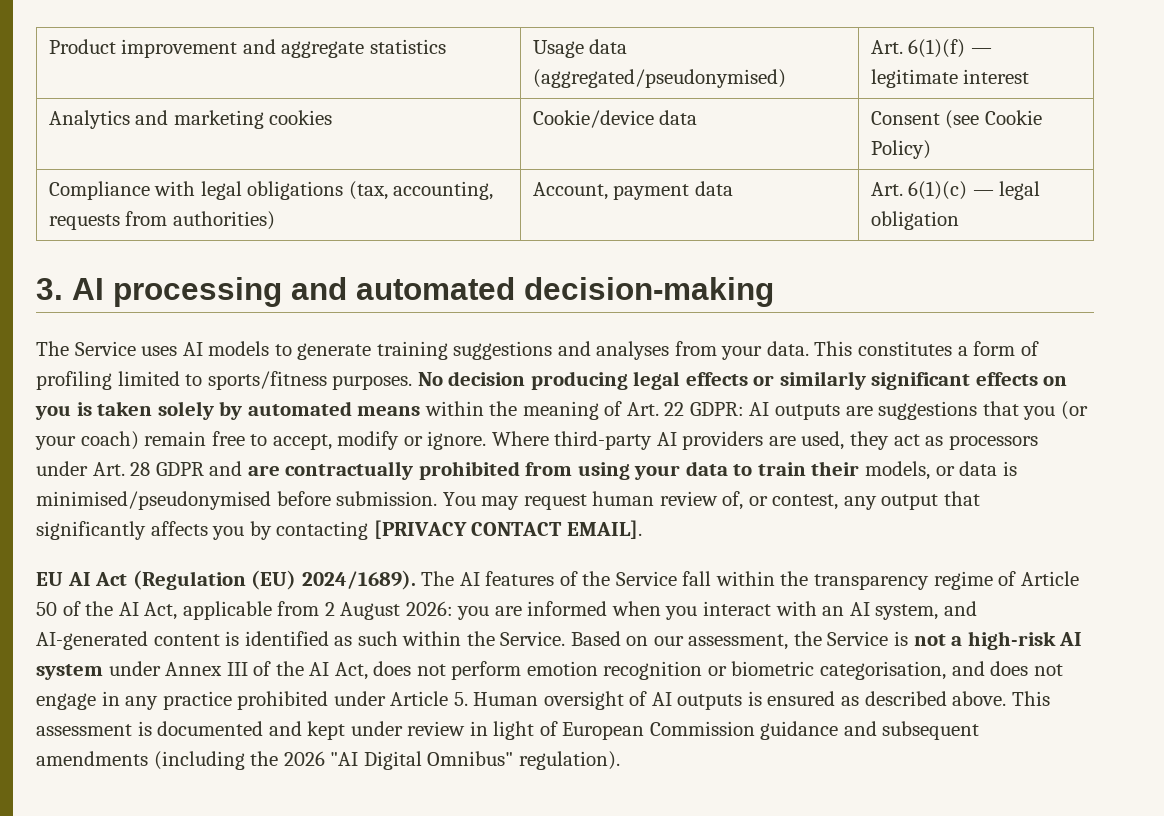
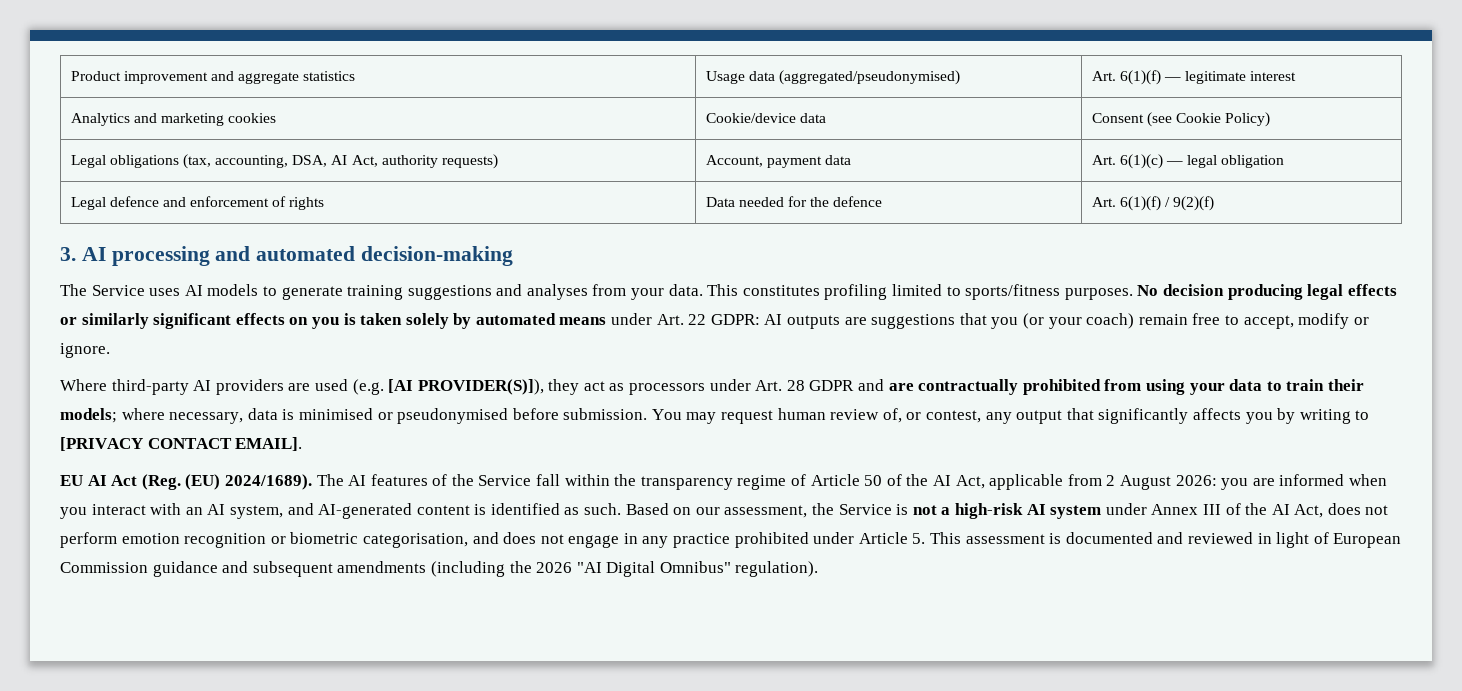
- Compliance with legal obligations (tax, accounting, requests from authorities) | Account, payment data | Art. 6(1)(c) — legal obligation
+ Legal obligations (tax, accounting, DSA, AI Act, authority requests) | Account, payment data | Art. 6(1)(c) — legal obligation
+ Legal defence and enforcement of rights | Data needed for the defence | Art. 6(1)(f) / 9(2)(f)
- This constitutes a form of profiling limited to sports/fitness purposes.
+ This constitutes profiling limited to sports/fitness purposes.
- No decision producing legal effects or similarly significant effects on you is taken solely by automated means within the meaning of Art. 22 GDPR:
+ No decision producing legal effects or similarly significant effects on you is taken solely by automated means under Art. 22 GDPR:
- AI outputs are suggestions that you (or your coach) remain free to accept, modify or ignore. Where third-party AI providers are used, they act as processors under Art. 28 GDPR and are contractually prohibited from using your data to train their models, or data is minimised/pseudonymised before submission.
+ AI outputs are suggestions that you (or your coach) remain free to accept, modify or ignore.
+ Where third-party AI providers are used (e.g. [AI PROVIDER(S)]), they act as processors under Art. 28 GDPR and are contractually prohibited from using your data to train their models; where necessary, data is minimised or pseudonymised before submission.
- You may request human review of, or contest, any output that significantly affects you by contacting [PRIVACY CONTACT EMAIL].
+ You may request human review of, or contest, any output that significantly affects you by writing to [PRIVACY CONTACT EMAIL].
- EU AI Act (Regulation (EU) 2024/1689).
+ EU AI Act (Reg. (EU) 2024/1689).
- The AI features of the Service fall within the transparency regime of Article 50 of the AI Act, applicable from 2 August 2026: you are informed when you interact with an AI system, and AI-generated content is identified as such within the Service.
+ The AI features of the Service fall within the transparency regime of Article 50 of the AI Act, applicable from 2 August 2026: you are informed when you interact with an AI system, and AI-generated content is identified as such.
- Based on our assessment, the Service is not a high-risk AI system under Annex III of the AI Act, does not perform emotion recognition or biometric categorisation, and does not engage in any practice prohibited under Article 5. Human oversight of AI outputs is ensured as described above. This assessment is documented and kept under review in light of European Commission guidance and subsequent amendments (including the 2026 "AI Digital Omnibus" regulation).
+ Based on our assessment, the Service is not a high-risk AI system under Annex III of the AI Act, does not perform emotion recognition or biometric categorisation, and does not engage in any practice prohibited under Article 5. This assessment is documented and reviewed in light of European Commission guidance and subsequent amendments (including the 2026 "AI Digital Omnibus" regulation).

